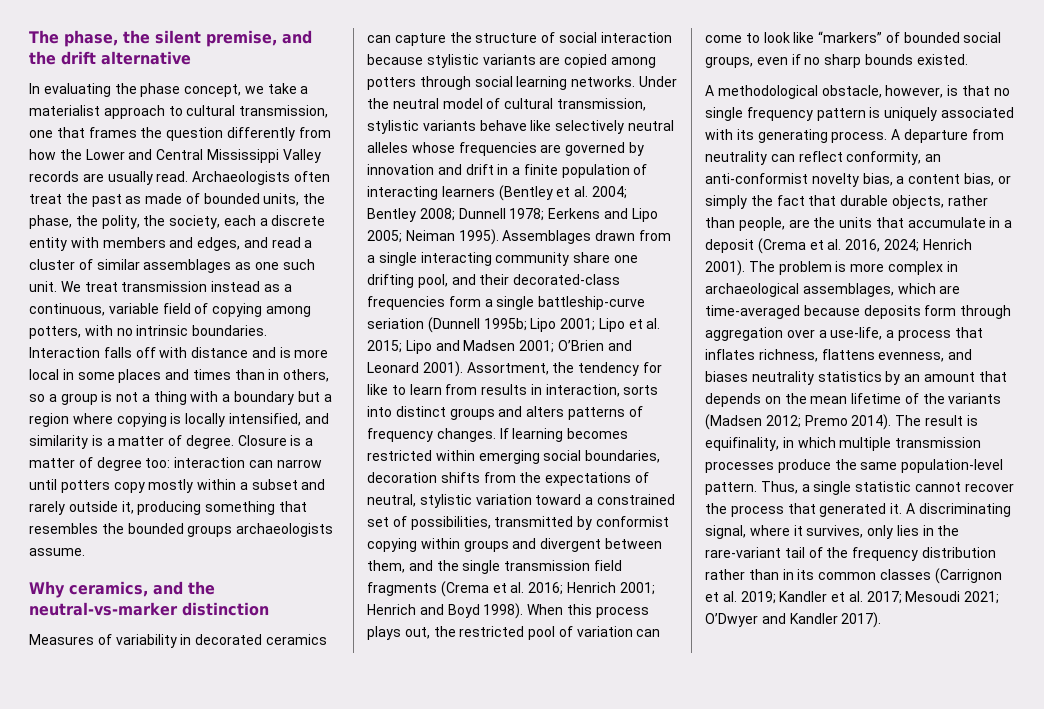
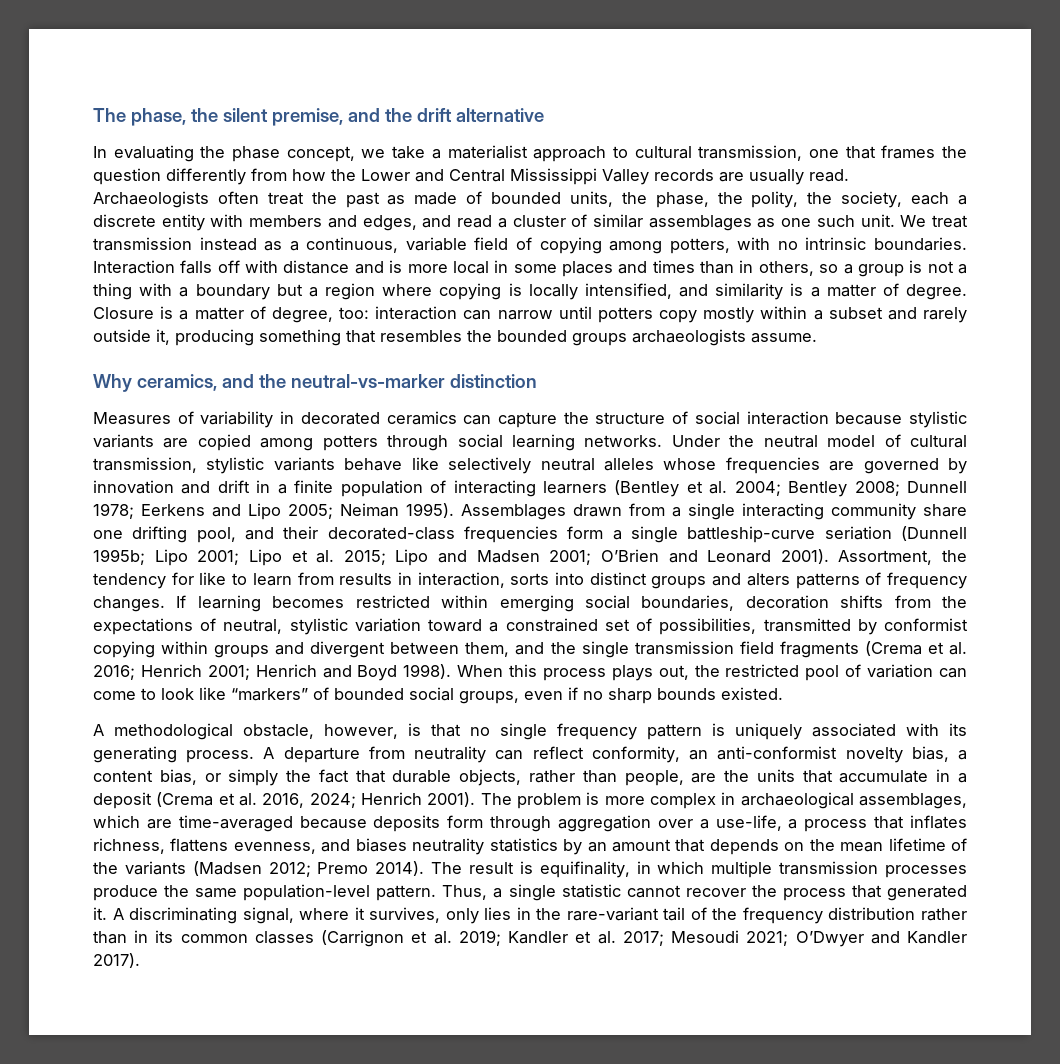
- Closure is a matter of degree too: interaction can narrow until potters copy mostly within a subset and rarely outside it, producing something that resembles the bounded groups archaeologists assume.
+ Closure is a matter of degree, too: interaction can narrow until potters copy mostly within a subset and rarely outside it, producing something that resembles the bounded groups archaeologists assume.

